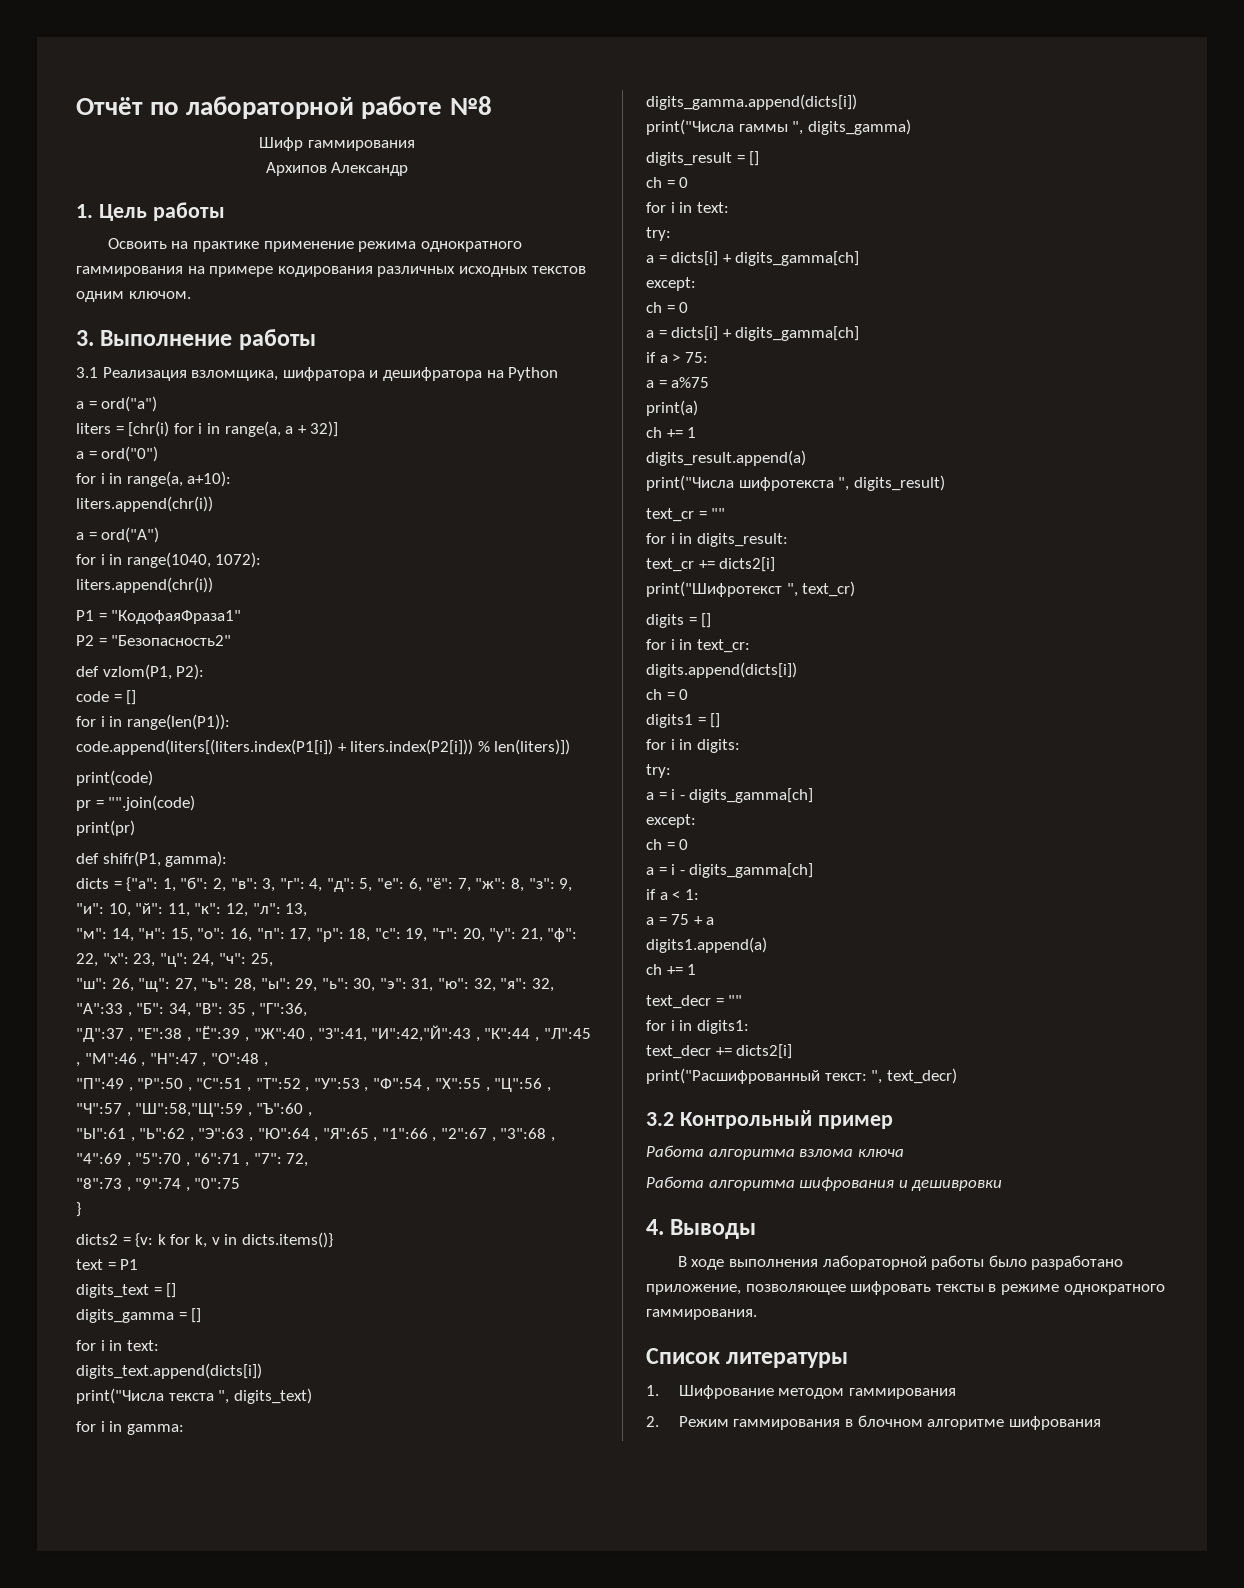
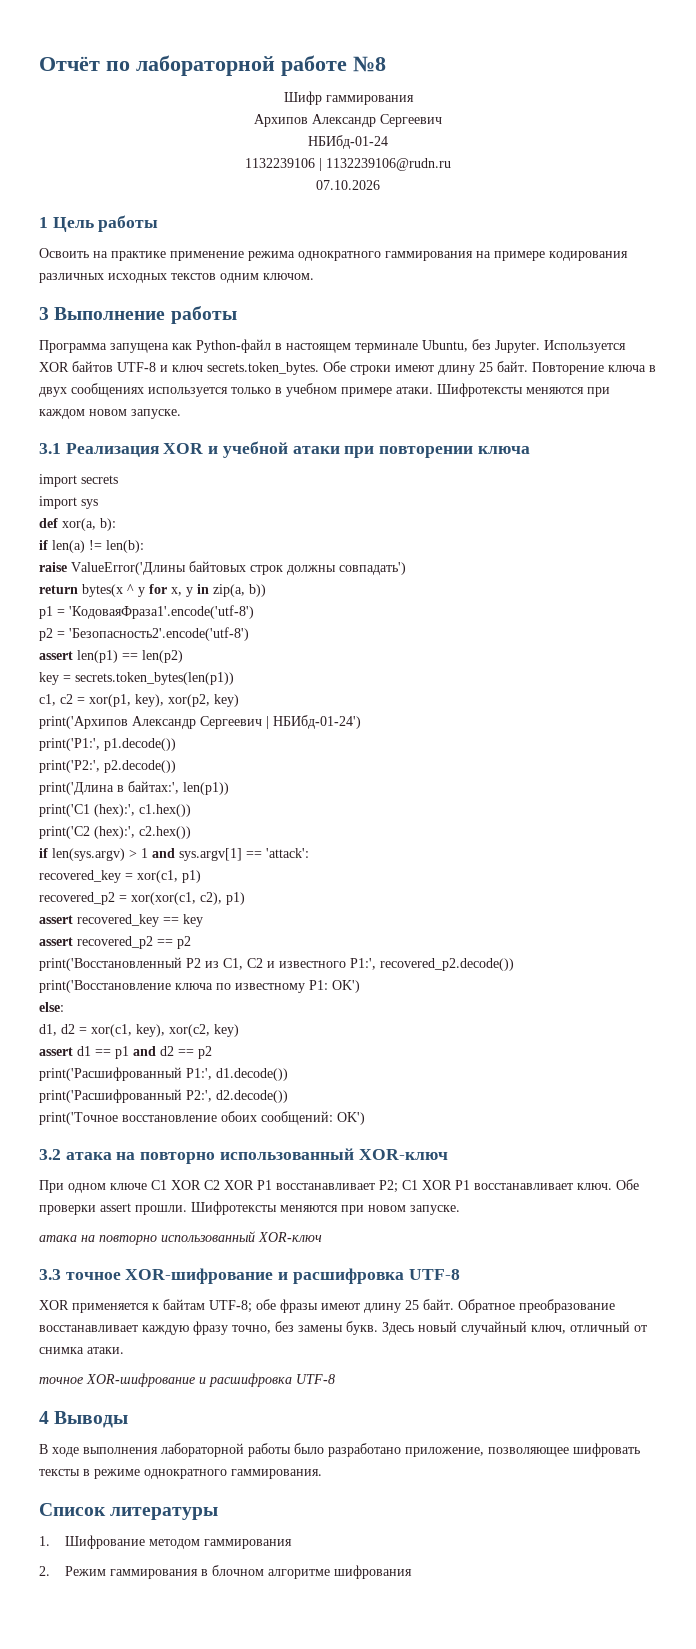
- Архипов Александр
- 1. Цель работы
+ Архипов Александр Сергеевич
+ НБИбд-01-24
+ 1132239106 | 1132239106@rudn.ru
+ 07.10.2026
+ 1 Цель работы
- 3. Выполнение работы
+ 3 Выполнение работы
- 3.1 Реализация взломщика, шифратора и дешифратора на Python
- a = ord("а")
- liters = [chr(i) for i in range(a, a + 32)]
- a = ord("0")
- for i in range(a, a+10):
- liters.append(chr(i))
- a = ord("А")
- for i in range(1040, 1072):
- liters.append(chr(i))
- P1 = "КодофаяФраза1"
- P2 = "Безопасность2"
- def vzlom(P1, P2):
- code = []
- for i in range(len(P1)):
- code.append(liters[(liters.index(P1[i]) + liters.index(P2[i])) % len(liters)])
- print(code)
- pr = "".join(code)
- print(pr)
- def shifr(P1, gamma):
- dicts = {"а": 1, "б": 2, "в": 3, "г": 4, "д": 5, "е": 6, "ё": 7, "ж": 8, "з": 9, "и": 10, "й": 11, "к": 12, "л": 13,
- "м": 14, "н": 15, "о": 16, "п": 17, "р": 18, "с": 19, "т": 20, "у": 21, "ф": 22, "х": 23, "ц": 24, "ч": 25,
- "ш": 26, "щ": 27, "ъ": 28, "ы": 29, "ь": 30, "э": 31, "ю": 32, "я": 32, "А":33 , "Б": 34, "В": 35 , "Г":36,
- "Д":37 , "Е":38 , "Ё":39 , "Ж":40 , "З":41, "И":42,"Й":43 , "К":44 , "Л":45 , "М":46 , "Н":47 , "О":48 ,
- "П":49 , "Р":50 , "С":51 , "Т":52 , "У":53 , "Ф":54 , "Х":55 , "Ц":56 , "Ч":57 , "Ш":58,"Щ":59 , "Ъ":60 ,
- "Ы":61 , "Ь":62 , "Э":63 , "Ю":64 , "Я":65 , "1":66 , "2":67 , "3":68 , "4":69 , "5":70 , "6":71 , "7": 72,
- "8":73 , "9":74 , "0":75
- }
- dicts2 = {v: k for k, v in dicts.items()}
- text = P1
- digits_text = []
- digits_gamma = []
- for i in text:
- digits_text.append(dicts[i])
- print("Числа текста ", digits_text)
- for i in gamma:
- digits_gamma.append(dicts[i])
- print("Числа гаммы ", digits_gamma)
- digits_result = []
- ch = 0
- for i in text:
- try:
- a = dicts[i] + digits_gamma[ch]
- except:
- ch = 0
- a = dicts[i] + digits_gamma[ch]
- if a > 75:
- a = a%75
- print(a)
- ch += 1
- digits_result.append(a)
- print("Числа шифротекста ", digits_result)
- text_cr = ""
- for i in digits_result:
- text_cr += dicts2[i]
- print("Шифротекст ", text_cr)
- digits = []
- for i in text_cr:
- digits.append(dicts[i])
- ch = 0
- digits1 = []
- for i in digits:
- try:
- a = i - digits_gamma[ch]
- except:
- ch = 0
- a = i - digits_gamma[ch]
- if a < 1:
- a = 75 + a
- digits1.append(a)
- ch += 1
- text_decr = ""
- for i in digits1:
- text_decr += dicts2[i]
- print("Расшифрованный текст: ", text_decr)
- 3.2 Контрольный пример
- Работа алгоритма взлома ключа
- Работа алгоритма шифрования и дешивровки
- 4. Выводы
+ Программа запущена как Python-файл в настоящем терминале Ubuntu, без Jupyter. Используется XOR байтов UTF-8 и ключ secrets.token_bytes. Обе строки имеют длину 25 байт. Повторение ключа в двух сообщениях используется только в учебном примере атаки. Шифротексты меняются при каждом новом запуске.
+ 3.1 Реализация XOR и учебной атаки при повторении ключа
+ import secrets
+ import sys
+ def xor(a, b):
+ if len(a) != len(b):
+ raise ValueError('Длины байтовых строк должны совпадать')
+ return bytes(x ^ y for x, y in zip(a, b))
+ p1 = 'КодоваяФраза1'.encode('utf-8')
+ p2 = 'Безопасность2'.encode('utf-8')
+ assert len(p1) == len(p2)
+ key = secrets.token_bytes(len(p1))
+ c1, c2 = xor(p1, key), xor(p2, key)
+ print('Архипов Александр Сергеевич | НБИбд-01-24')
+ print('P1:', p1.decode())
+ print('P2:', p2.decode())
+ print('Длина в байтах:', len(p1))
+ print('C1 (hex):', c1.hex())
+ print('C2 (hex):', c2.hex())
+ if len(sys.argv) > 1 and sys.argv[1] == 'attack':
+ recovered_key = xor(c1, p1)
+ recovered_p2 = xor(xor(c1, c2), p1)
+ assert recovered_key == key
+ assert recovered_p2 == p2
+ print('Восстановленный P2 из C1, C2 и известного P1:', recovered_p2.decode())
+ print('Восстановление ключа по известному P1: OK')
+ else:
+ d1, d2 = xor(c1, key), xor(c2, key)
+ assert d1 == p1 and d2 == p2
+ print('Расшифрованный P1:', d1.decode())
+ print('Расшифрованный P2:', d2.decode())
+ print('Точное восстановление обоих сообщений: OK')
+ 3.2 атака на повторно использованный XOR-ключ
+ При одном ключе C1 XOR C2 XOR P1 восстанавливает P2; C1 XOR P1 восстанавливает ключ. Обе проверки assert прошли. Шифротексты меняются при новом запуске.
+ атака на повторно использованный XOR-ключ
+ 3.3 точное XOR-шифрование и расшифровка UTF-8
+ XOR применяется к байтам UTF-8; обе фразы имеют длину 25 байт. Обратное преобразование восстанавливает каждую фразу точно, без замены букв. Здесь новый случайный ключ, отличный от снимка атаки.
+ точное XOR-шифрование и расшифровка UTF-8
+ 4 Выводы

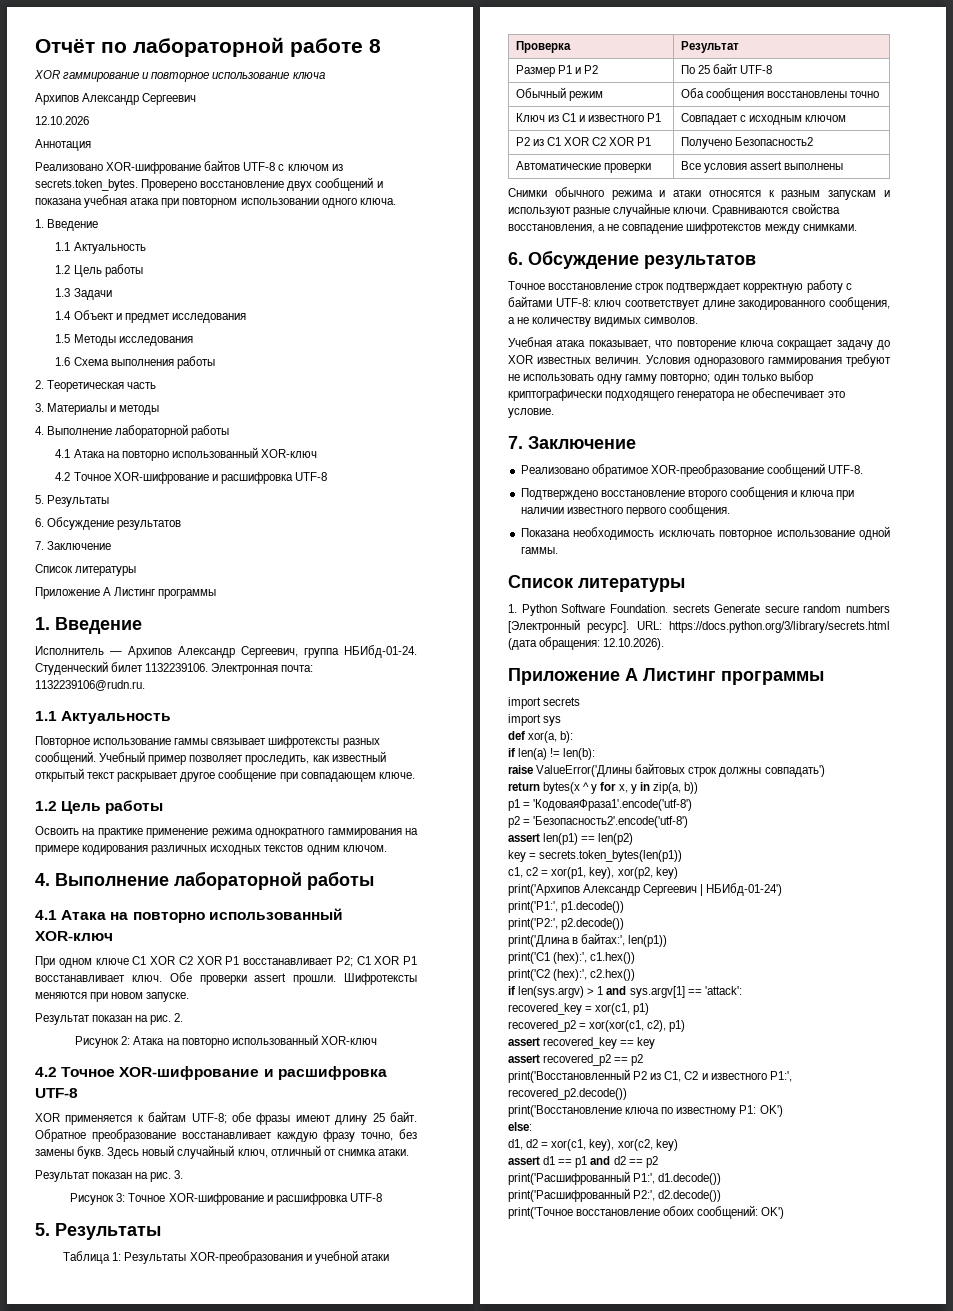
- Отчёт по лабораторной работе №8
- Шифр гаммирования
+ Отчёт по лабораторной работе 8
+ XOR гаммирование и повторное использование ключа
  Архипов Александр Сергеевич
- НБИбд-01-24
- 1132239106 | 1132239106@rudn.ru
- 07.10.2026
- 1 Цель работы
+ 12.10.2026
+ Аннотация
+ Реализовано XOR-шифрование байтов UTF-8 с ключом из secrets.token_bytes. Проверено восстановление двух сообщений и показана учебная атака при повторном использовании одного ключа.
+ 1. Введение
+ 1.1 Актуальность
+ 1.2 Цель работы
+ 1.3 Задачи
+ 1.4 Объект и предмет исследования
+ 1.5 Методы исследования
+ 1.6 Схема выполнения работы
+ 2. Теоретическая часть
+ 3. Материалы и методы
+ 4. Выполнение лабораторной работы
+ 4.1 Атака на повторно использованный XOR-ключ
+ 4.2 Точное XOR-шифрование и расшифровка UTF-8
+ 5. Результаты
+ 6. Обсуждение результатов
+ 7. Заключение
+ Список литературы
+ Приложение А Листинг программы
+ 1. Введение
+ Исполнитель — Архипов Александр Сергеевич, группа НБИбд-01-24. Студенческий билет 1132239106. Электронная почта: 1132239106@rudn.ru.
+ 1.1 Актуальность
+ Повторное использование гаммы связывает шифротексты разных сообщений. Учебный пример позволяет проследить, как известный открытый текст раскрывает другое сообщение при совпадающем ключе.
+ 1.2 Цель работы
  Освоить на практике применение режима однократного гаммирования на примере кодирования различных исходных текстов одним ключом.
- 3 Выполнение работы
- Программа запущена как Python-файл в настоящем терминале Ubuntu, без Jupyter. Используется XOR байтов UTF-8 и ключ secrets.token_bytes. Обе строки имеют длину 25 байт. Повторение ключа в двух сообщениях используется только в учебном примере атаки. Шифротексты меняются при каждом новом запуске.
- 3.1 Реализация XOR и учебной атаки при повторении ключа
+ 4. Выполнение лабораторной работы
+ 4.1 Атака на повторно использованный XOR-ключ
+ При одном ключе C1 XOR C2 XOR P1 восстанавливает P2; C1 XOR P1 восстанавливает ключ. Обе проверки assert прошли. Шифротексты меняются при новом запуске.
+ Результат показан на рис. 2.
+ Рисунок 2: Атака на повторно использованный XOR-ключ
+ 4.2 Точное XOR-шифрование и расшифровка UTF-8
+ XOR применяется к байтам UTF-8; обе фразы имеют длину 25 байт. Обратное преобразование восстанавливает каждую фразу точно, без замены букв. Здесь новый случайный ключ, отличный от снимка атаки.
+ Результат показан на рис. 3.
+ Рисунок 3: Точное XOR-шифрование и расшифровка UTF-8
+ 5. Результаты
+ Таблица 1: Результаты XOR-преобразования и учебной атаки
+ Проверка | Результат
+ Размер P1 и P2 | По 25 байт UTF-8
+ Обычный режим | Оба сообщения восстановлены точно
+ Ключ из C1 и известного P1 | Совпадает с исходным ключом
+ P2 из C1 XOR C2 XOR P1 | Получено Безопасность2
+ Автоматические проверки | Все условия assert выполнены
+ Снимки обычного режима и атаки относятся к разным запускам и используют разные случайные ключи. Сравниваются свойства восстановления, а не совпадение шифротекстов между снимками.
+ 6. Обсуждение результатов
+ Точное восстановление строк подтверждает корректную работу с байтами UTF-8: ключ соответствует длине закодированного сообщения, а не количеству видимых символов.
+ Учебная атака показывает, что повторение ключа сокращает задачу до XOR известных величин. Условия одноразового гаммирования требуют не использовать одну гамму повторно; один только выбор криптографически подходящего генератора не обеспечивает это условие.
+ 7. Заключение
+ Реализовано обратимое XOR-преобразование сообщений UTF-8.
+ Подтверждено восстановление второго сообщения и ключа при наличии известного первого сообщения.
+ Показана необходимость исключать повторное использование одной гаммы.
+ Список литературы
+ 1. Python Software Foundation. secrets Generate secure random numbers [Электронный ресурс]. URL: https://docs.python.org/3/library/secrets.html (дата обращения: 12.10.2026).
+ Приложение А Листинг программы
- 3.2 атака на повторно использованный XOR-ключ
- При одном ключе C1 XOR C2 XOR P1 восстанавливает P2; C1 XOR P1 восстанавливает ключ. Обе проверки assert прошли. Шифротексты меняются при новом запуске.
- атака на повторно использованный XOR-ключ
- 3.3 точное XOR-шифрование и расшифровка UTF-8
- XOR применяется к байтам UTF-8; обе фразы имеют длину 25 байт. Обратное преобразование восстанавливает каждую фразу точно, без замены букв. Здесь новый случайный ключ, отличный от снимка атаки.
- точное XOR-шифрование и расшифровка UTF-8
- 4 Выводы
- В ходе выполнения лабораторной работы было разработано приложение, позволяющее шифровать тексты в режиме однократного гаммирования.
- Список литературы
- 1. Шифрование методом гаммирования
- 2. Режим гаммирования в блочном алгоритме шифрования

